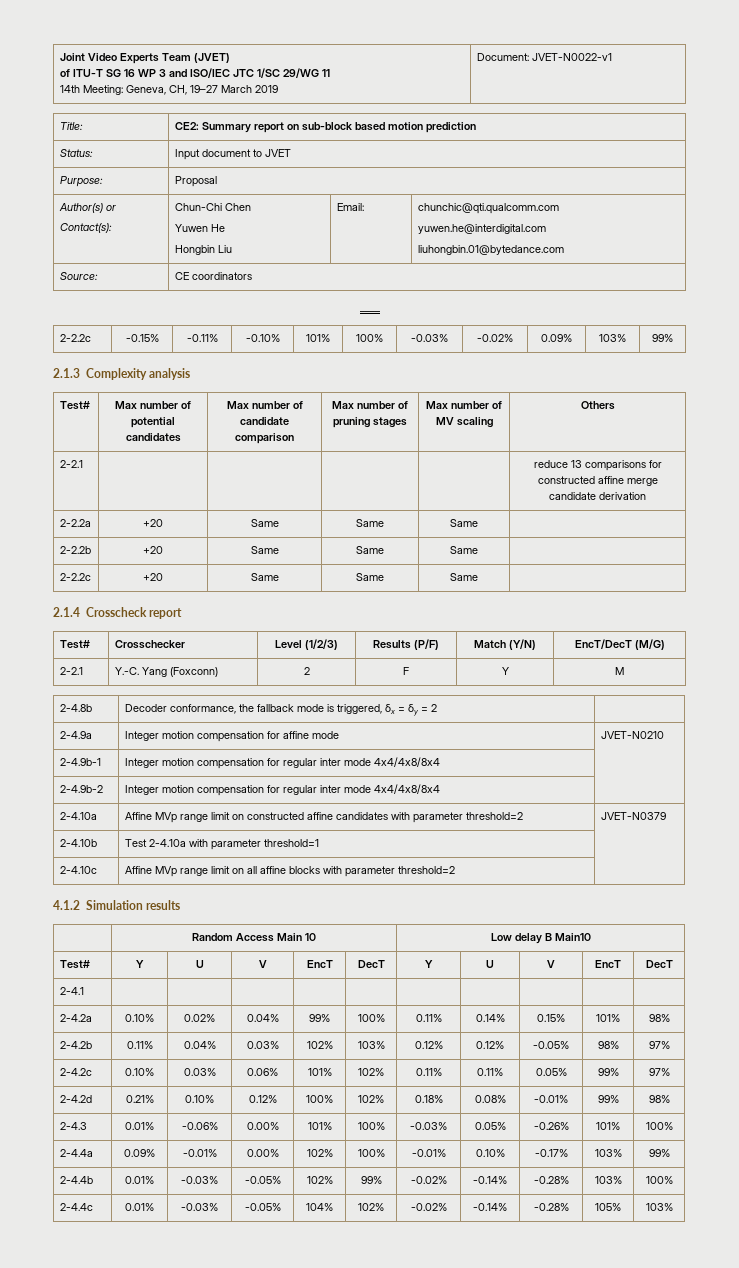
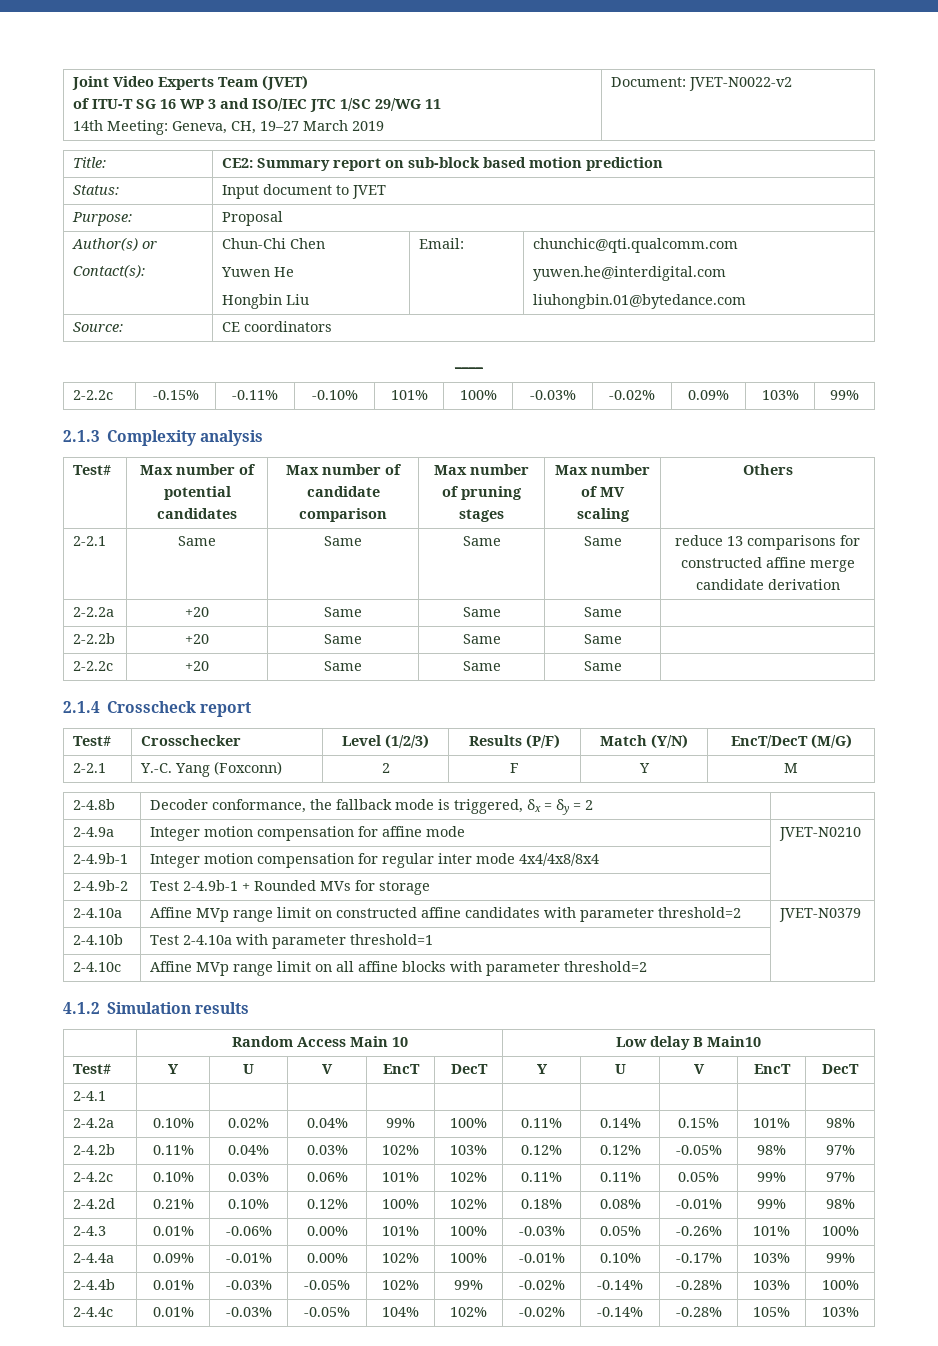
  Joint Video Experts Team (JVET)
  of ITU-T SG 16 WP 3 and ISO/IEC JTC 1/SC 29/WG 11
- 14th Meeting: Geneva, CH, 19–27 March 2019 | Document: JVET-N0022-v1
+ 14th Meeting: Geneva, CH, 19–27 March 2019 | Document: JVET-N0022-v2
- 2-2.1 | | | | | reduce 13 comparisons for constructed affine merge candidate derivation
+ 2-2.1 | Same | Same | Same | Same | reduce 13 comparisons for constructed affine merge candidate derivation
- 2-4.9b-2 | Integer motion compensation for regular inter mode 4x4/4x8/8x4 |
+ 2-4.9b-2 | Test 2-4.9b-1 + Rounded MVs for storage |

